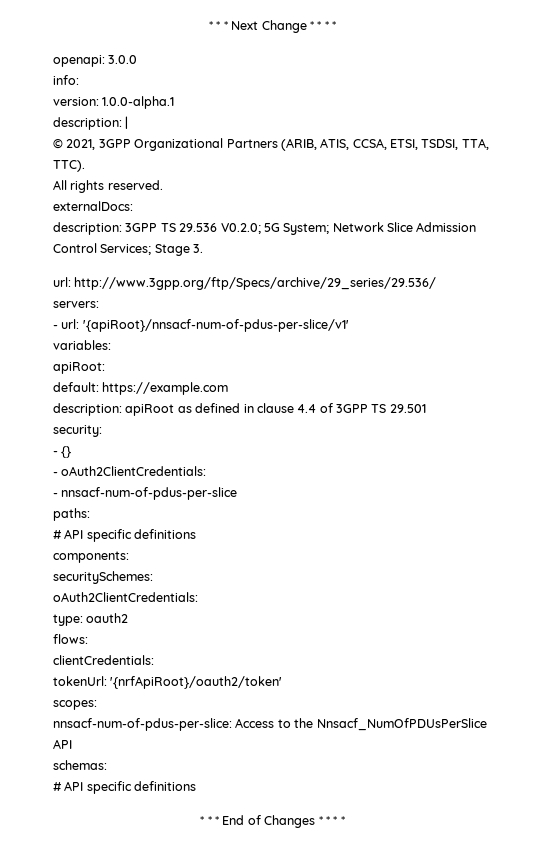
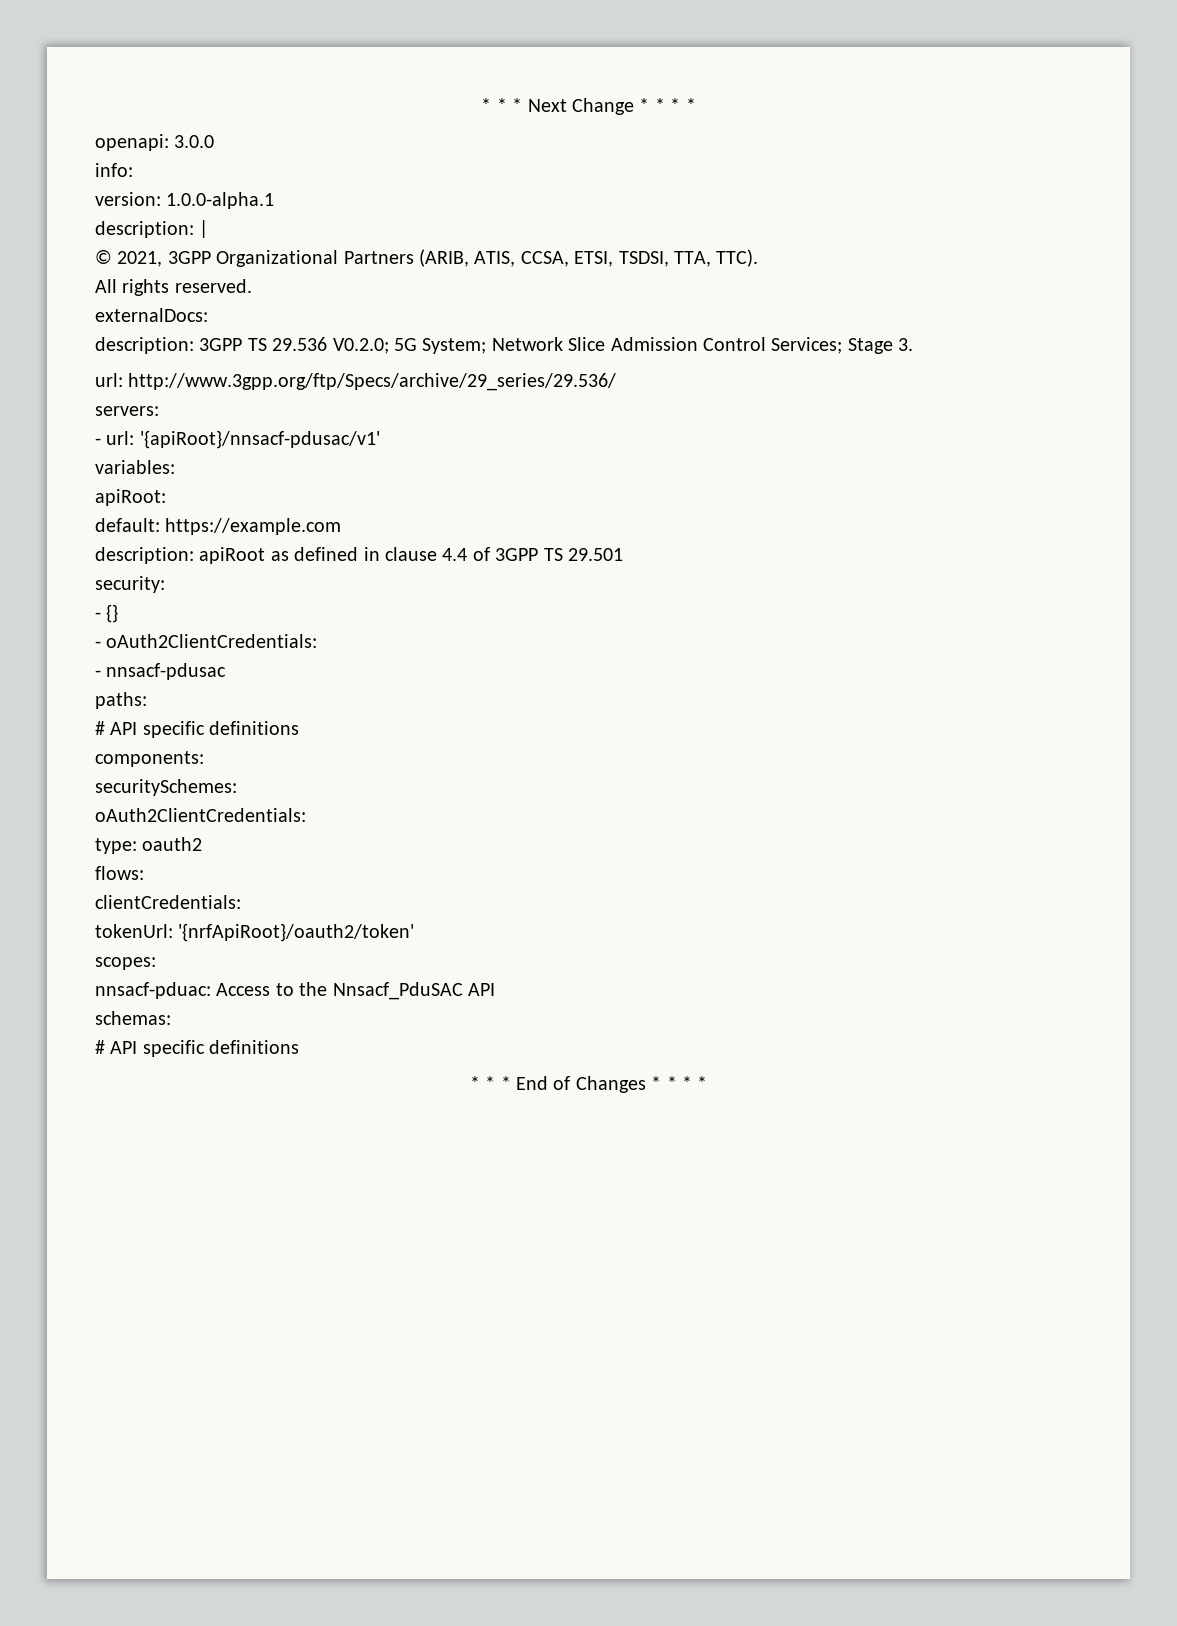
- - url: '{apiRoot}/nnsacf-num-of-pdus-per-slice/v1'
+ - url: '{apiRoot}/nnsacf-pdusac/v1'
- - nnsacf-num-of-pdus-per-slice
+ - nnsacf-pdusac
- nnsacf-num-of-pdus-per-slice: Access to the Nnsacf_NumOfPDUsPerSlice API
+ nnsacf-pduac: Access to the Nnsacf_PduSAC API

